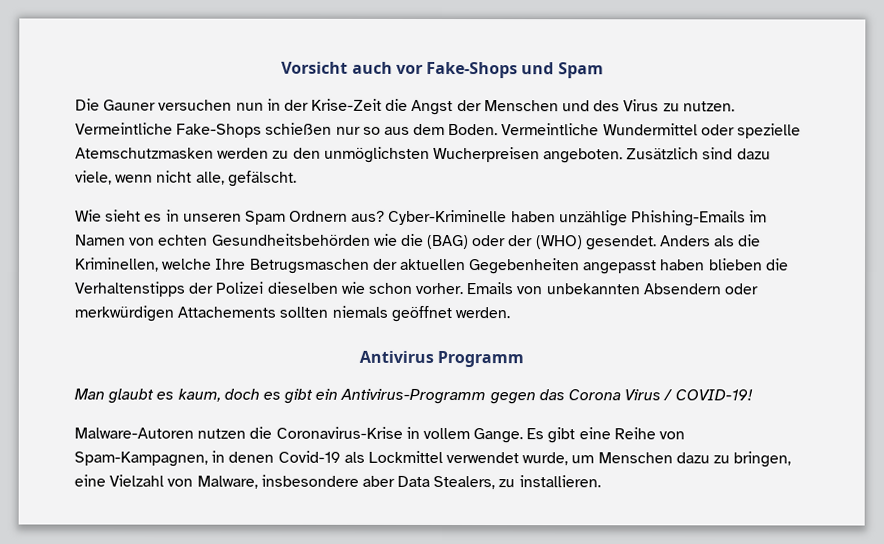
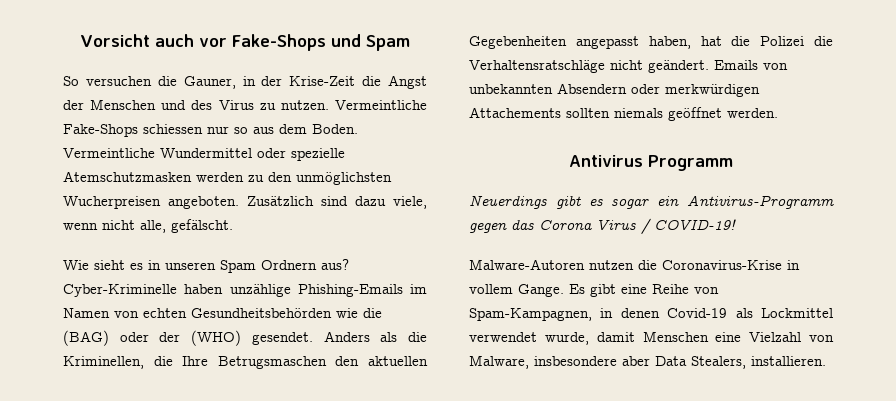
- Die Gauner versuchen nun in der Krise-Zeit die Angst der Menschen und des Virus zu nutzen.
+ So versuchen die Gauner, in der Krise-Zeit die Angst der Menschen und des Virus zu nutzen.
- Vermeintliche Fake-Shops schießen nur so aus dem Boden.
+ Vermeintliche Fake-Shops schiessen nur so aus dem Boden.
- Anders als die Kriminellen, welche Ihre Betrugsmaschen der aktuellen Gegebenheiten angepasst haben blieben die Verhaltenstipps der Polizei dieselben wie schon vorher.
+ Anders als die Kriminellen, die Ihre Betrugsmaschen den aktuellen Gegebenheiten angepasst haben, hat die Polizei die Verhaltensratschläge nicht geändert.
- Man glaubt es kaum, doch es gibt ein Antivirus-Programm gegen das Corona Virus / COVID-19!
+ Neuerdings gibt es sogar ein Antivirus-Programm gegen das Corona Virus / COVID-19!
- Es gibt eine Reihe von Spam-Kampagnen, in denen Covid-19 als Lockmittel verwendet wurde, um Menschen dazu zu bringen, eine Vielzahl von Malware, insbesondere aber Data Stealers, zu installieren.
+ Es gibt eine Reihe von Spam-Kampagnen, in denen Covid-19 als Lockmittel verwendet wurde, damit Menschen eine Vielzahl von Malware, insbesondere aber Data Stealers, installieren.

